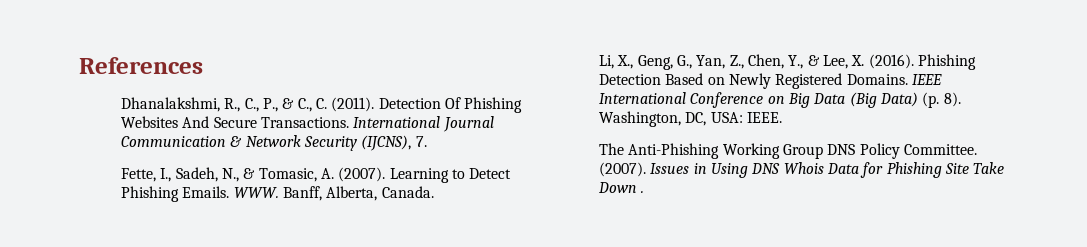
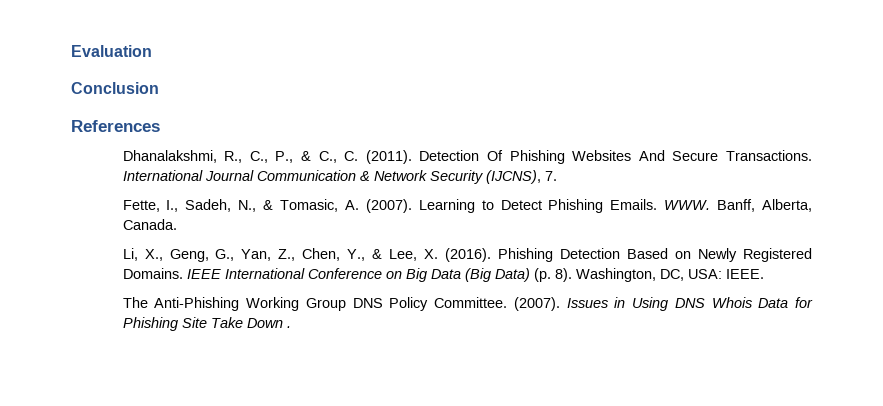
+ Evaluation
+ Conclusion

